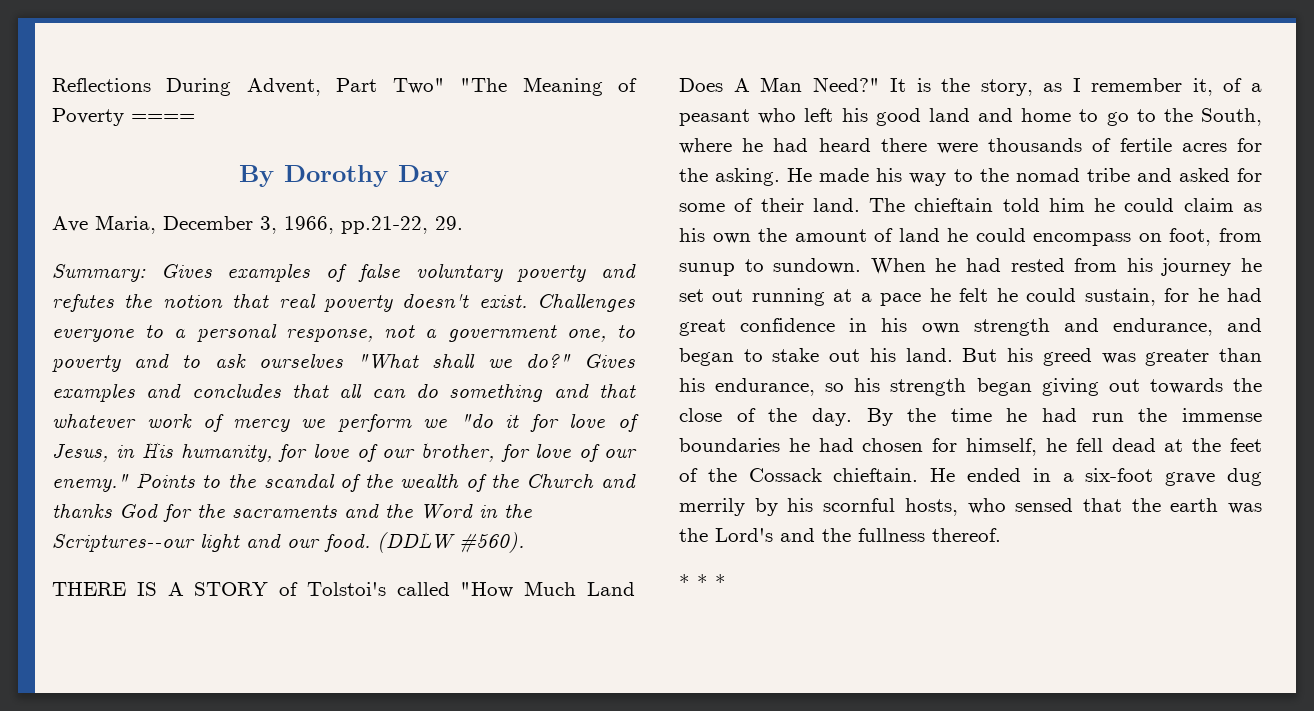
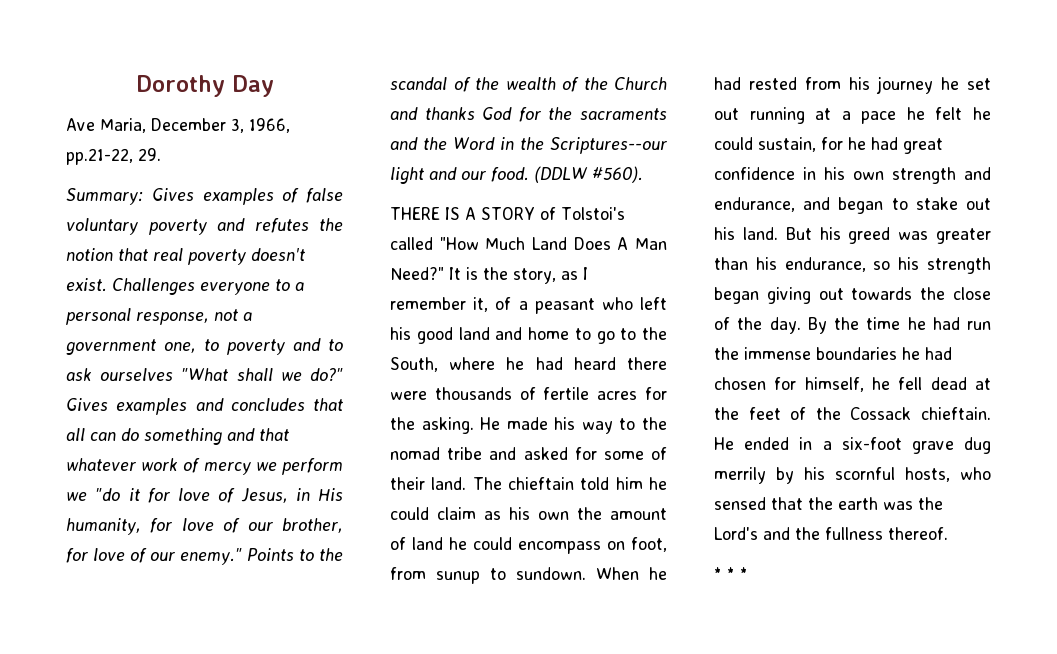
- Reflections During Advent, Part Two" "The Meaning of Poverty ====
- By Dorothy Day
+ Dorothy Day

